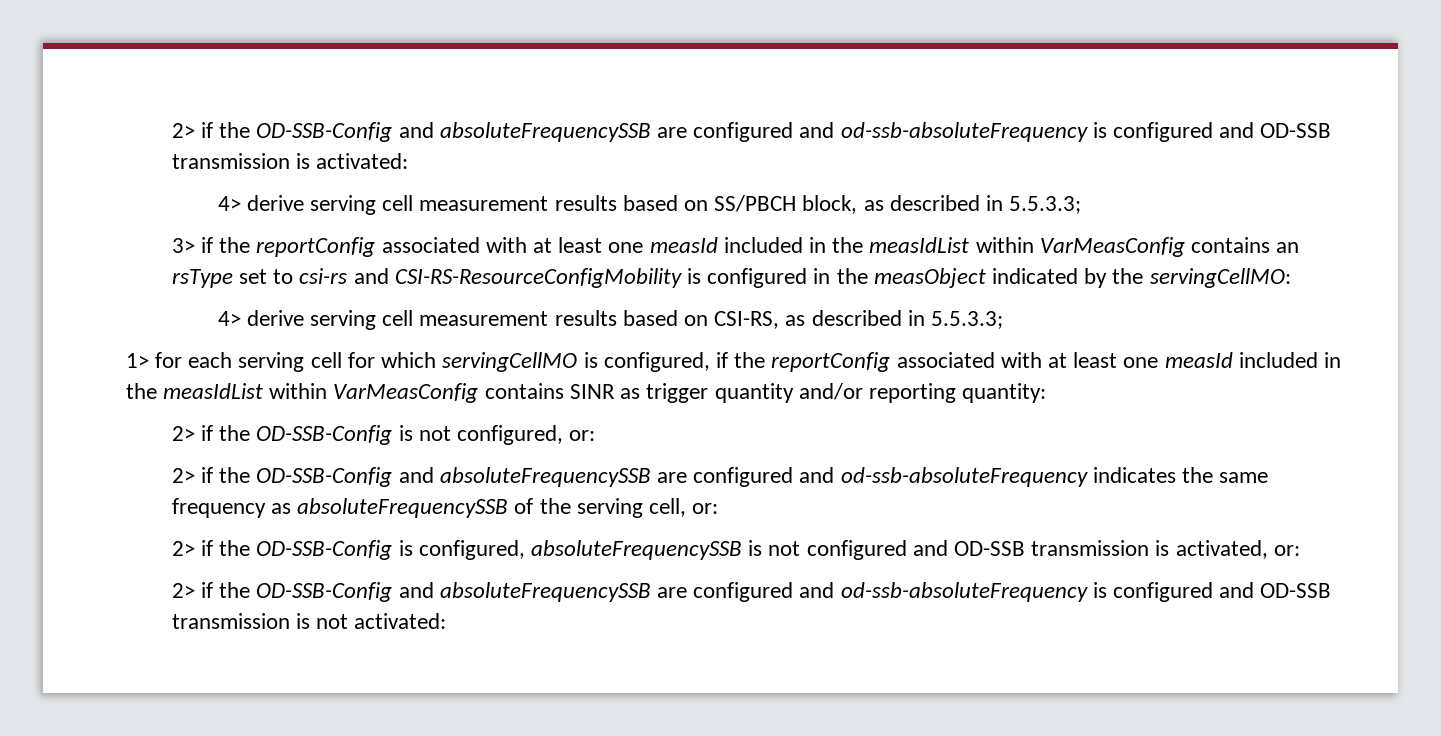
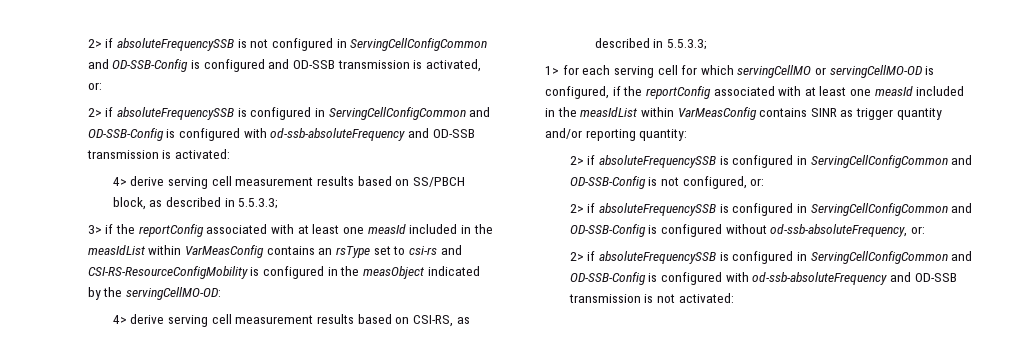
- 2> if the OD-SSB-Config and absoluteFrequencySSB are configured and od-ssb-absoluteFrequency is configured and OD-SSB transmission is activated:
+ 2> if absoluteFrequencySSB is not configured in ServingCellConfigCommon and OD-SSB-Config is configured and OD-SSB transmission is activated, or:
+ 2> if absoluteFrequencySSB is configured in ServingCellConfigCommon and OD-SSB-Config is configured with od-ssb-absoluteFrequency and OD-SSB transmission is activated:
- 3> if the reportConfig associated with at least one measId included in the measIdList within VarMeasConfig contains an rsType set to csi-rs and CSI-RS-ResourceConfigMobility is configured in the measObject indicated by the servingCellMO:
+ 3> if the reportConfig associated with at least one measId included in the measIdList within VarMeasConfig contains an rsType set to csi-rs and CSI-RS-ResourceConfigMobility is configured in the measObject indicated by the servingCellMO-OD:
- 1> for each serving cell for which servingCellMO is configured, if the reportConfig associated with at least one measId included in the measIdList within VarMeasConfig contains SINR as trigger quantity and/or reporting quantity:
+ 1> for each serving cell for which servingCellMO or servingCellMO-OD is configured, if the reportConfig associated with at least one measId included in the measIdList within VarMeasConfig contains SINR as trigger quantity and/or reporting quantity:
- 2> if the OD-SSB-Config is not configured, or:
+ 2> if absoluteFrequencySSB is configured in ServingCellConfigCommon and OD-SSB-Config is not configured, or:
- 2> if the OD-SSB-Config and absoluteFrequencySSB are configured and od-ssb-absoluteFrequency indicates the same frequency as absoluteFrequencySSB of the serving cell, or:
- 2> if the OD-SSB-Config is configured, absoluteFrequencySSB is not configured and OD-SSB transmission is activated, or:
- 2> if the OD-SSB-Config and absoluteFrequencySSB are configured and od-ssb-absoluteFrequency is configured and OD-SSB transmission is not activated:
+ 2> if absoluteFrequencySSB is configured in ServingCellConfigCommon and OD-SSB-Config is configured without od-ssb-absoluteFrequency, or:
+ 2> if absoluteFrequencySSB is configured in ServingCellConfigCommon and OD-SSB-Config is configured with od-ssb-absoluteFrequency and OD-SSB transmission is not activated:

